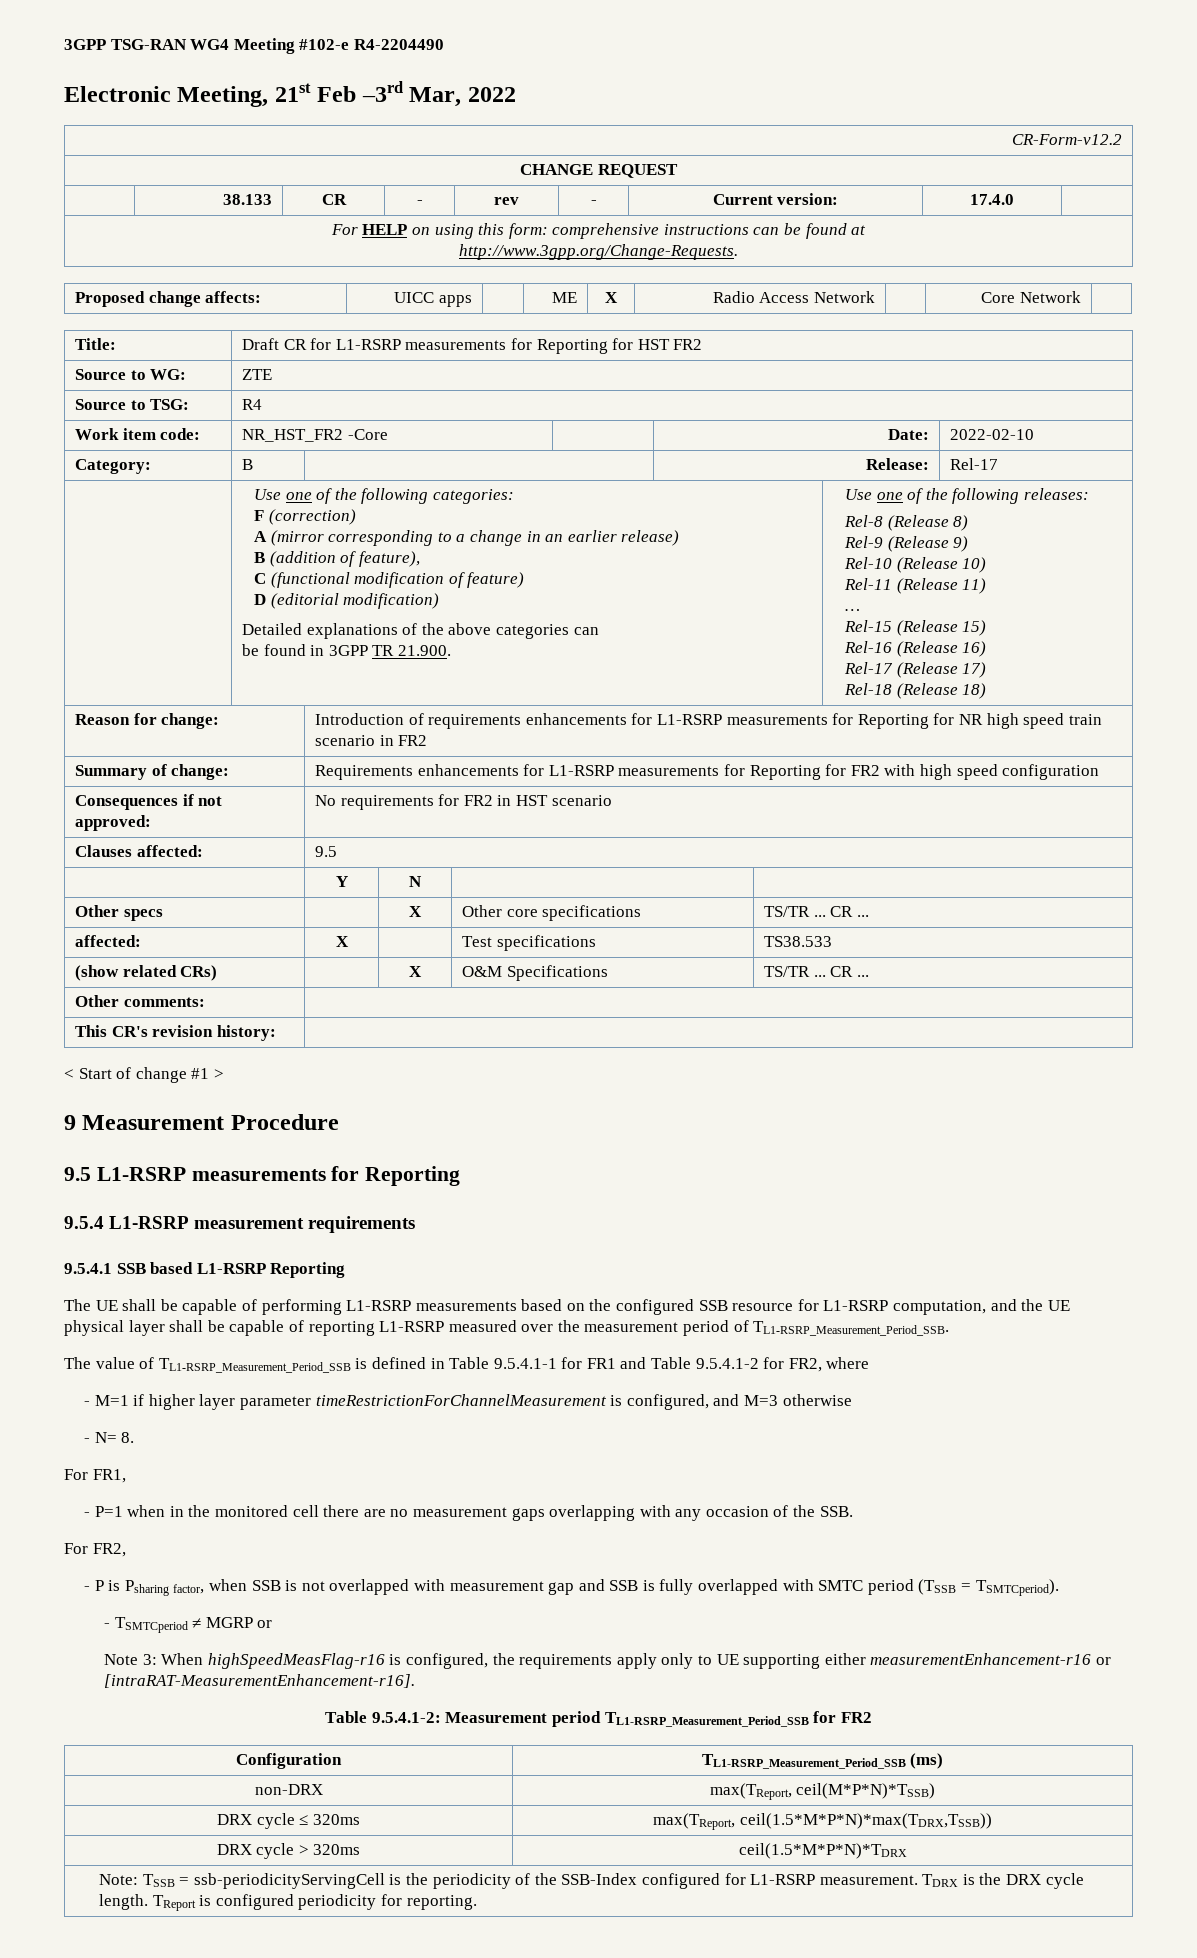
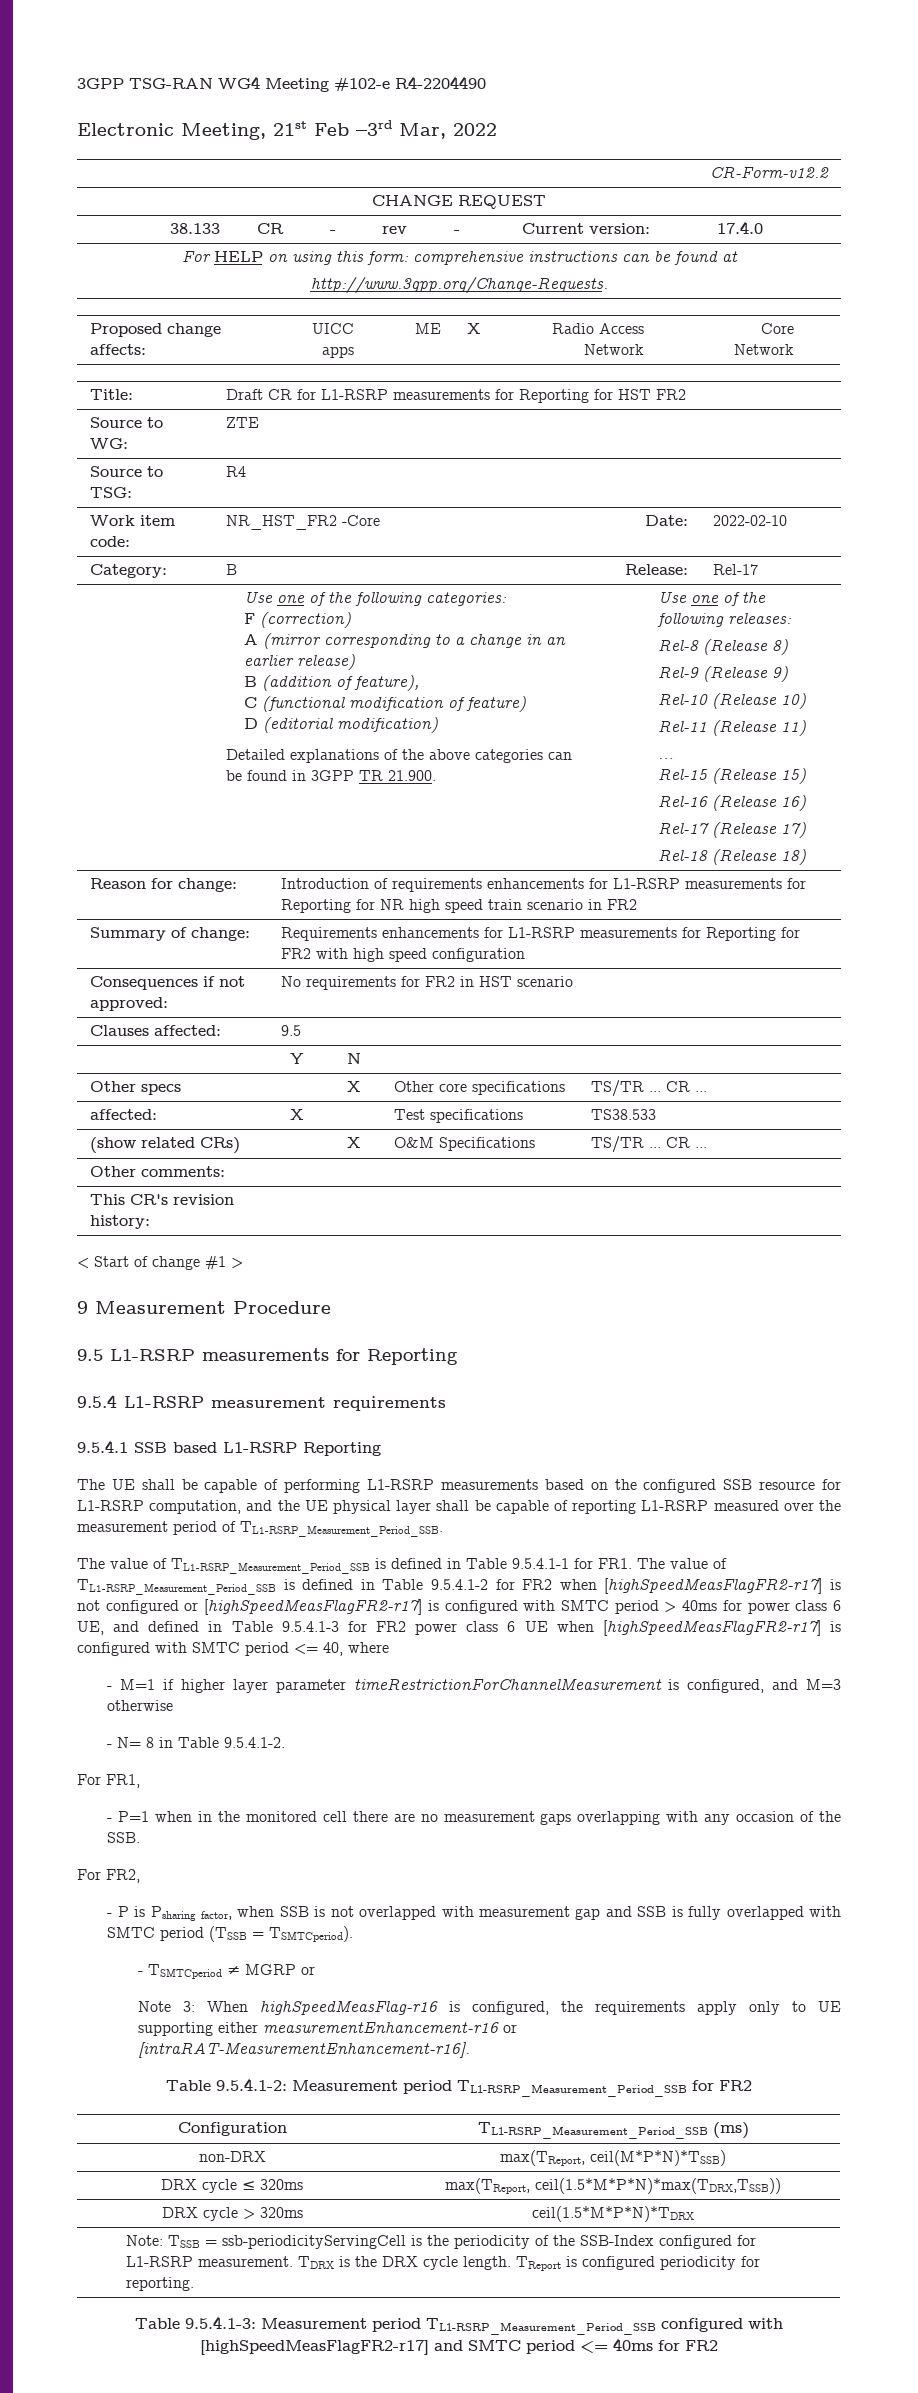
- The value of TL1-RSRP_Measurement_Period_SSB is defined in Table 9.5.4.1-1 for FR1 and Table 9.5.4.1-2 for FR2, where
+ The value of TL1-RSRP_Measurement_Period_SSB is defined in Table 9.5.4.1-1 for FR1. The value of TL1-RSRP_Measurement_Period_SSB is defined in Table 9.5.4.1-2 for FR2 when [highSpeedMeasFlagFR2-r17] is not configured or [highSpeedMeasFlagFR2-r17] is configured with SMTC period > 40ms for power class 6 UE, and defined in Table 9.5.4.1-3 for FR2 power class 6 UE when [highSpeedMeasFlagFR2-r17] is configured with SMTC period <= 40, where
- - N= 8.
+ - N= 8 in Table 9.5.4.1-2.
+ Table 9.5.4.1-3: Measurement period TL1-RSRP_Measurement_Period_SSB configured with [highSpeedMeasFlagFR2-r17] and SMTC period <= 40ms for FR2

